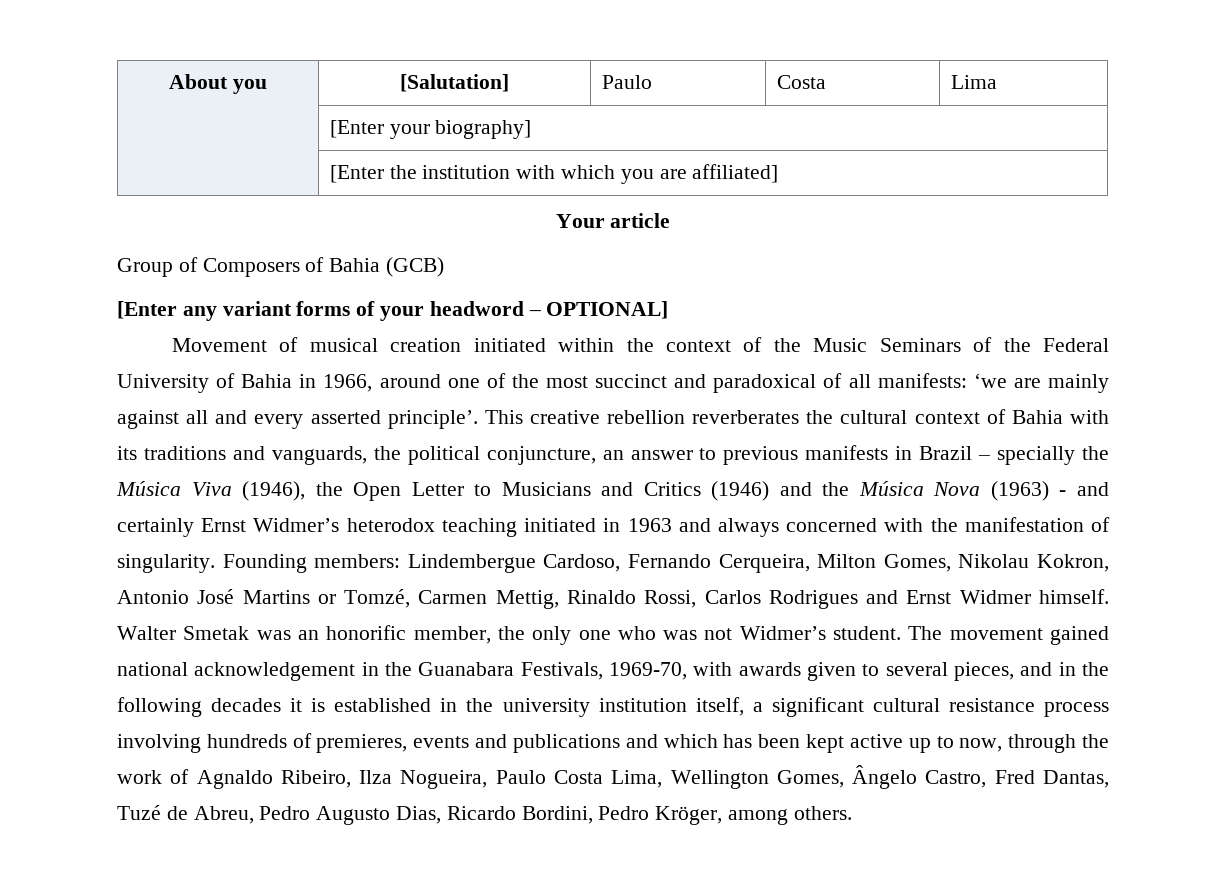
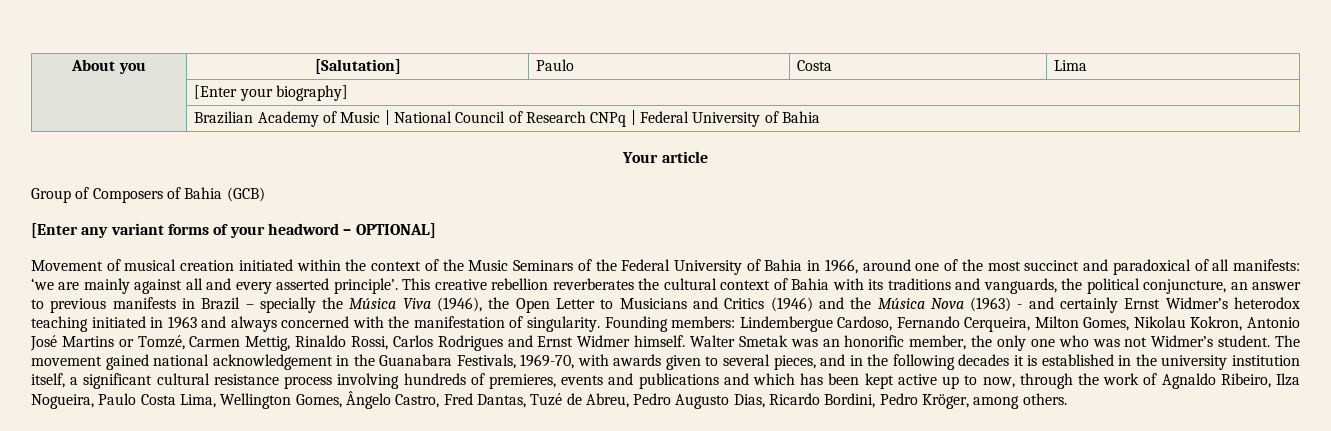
- | [Enter the institution with which you are affiliated]
+ | Brazilian Academy of Music | National Council of Research CNPq | Federal University of Bahia

